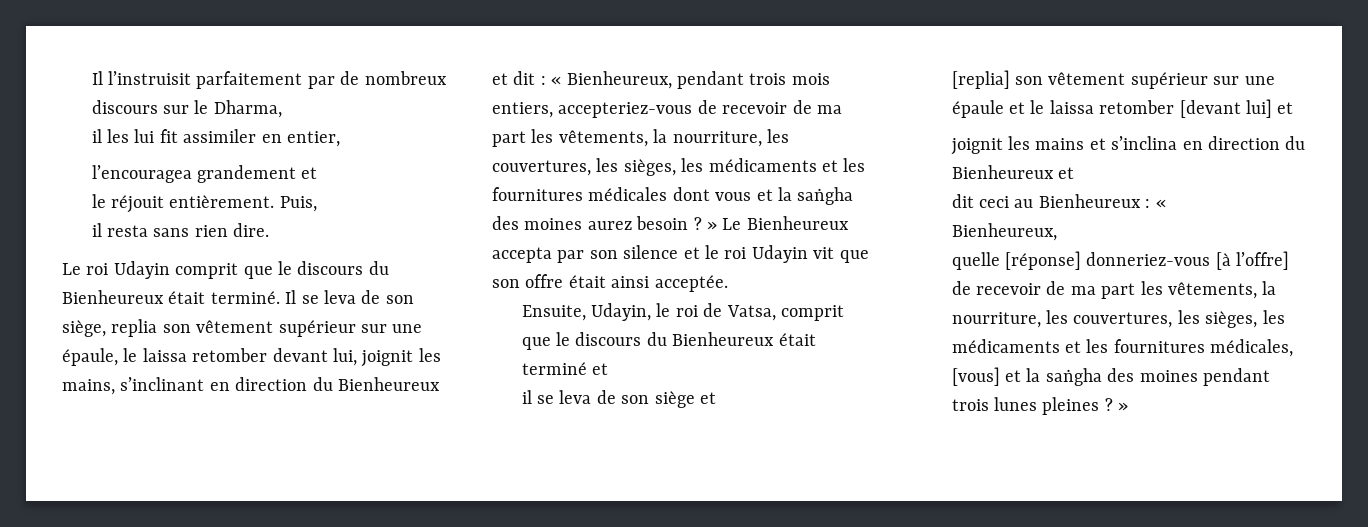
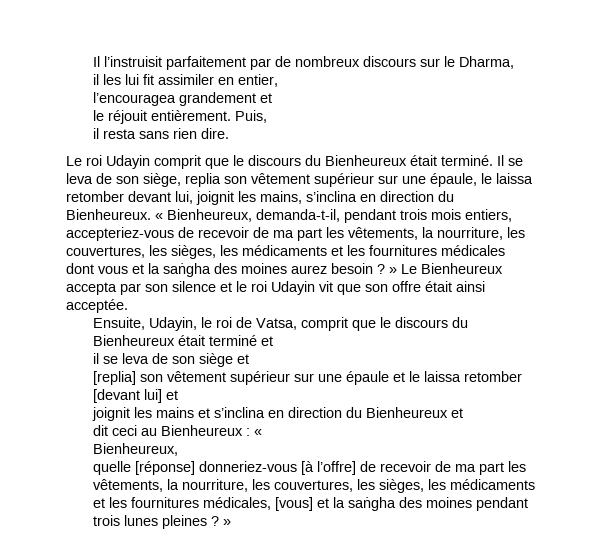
- Il se leva de son siège, replia son vêtement supérieur sur une épaule, le laissa retomber devant lui, joignit les mains, s’inclinant en direction du Bienheureux et dit :
+ Il se leva de son siège, replia son vêtement supérieur sur une épaule, le laissa retomber devant lui, joignit les mains, s’inclina en direction du Bienheureux.
- « Bienheureux, pendant trois mois entiers, accepteriez-vous de recevoir de ma part les vêtements, la nourriture, les couvertures, les sièges, les médicaments et les fournitures médicales dont vous et la saṅgha des moines aurez besoin ? » Le Bienheureux accepta par son silence et le roi Udayin vit que son offre était ainsi acceptée.
+ « Bienheureux, demanda-t-il, pendant trois mois entiers, accepteriez-vous de recevoir de ma part les vêtements, la nourriture, les couvertures, les sièges, les médicaments et les fournitures médicales dont vous et la saṅgha des moines aurez besoin ? » Le Bienheureux accepta par son silence et le roi Udayin vit que son offre était ainsi acceptée.

